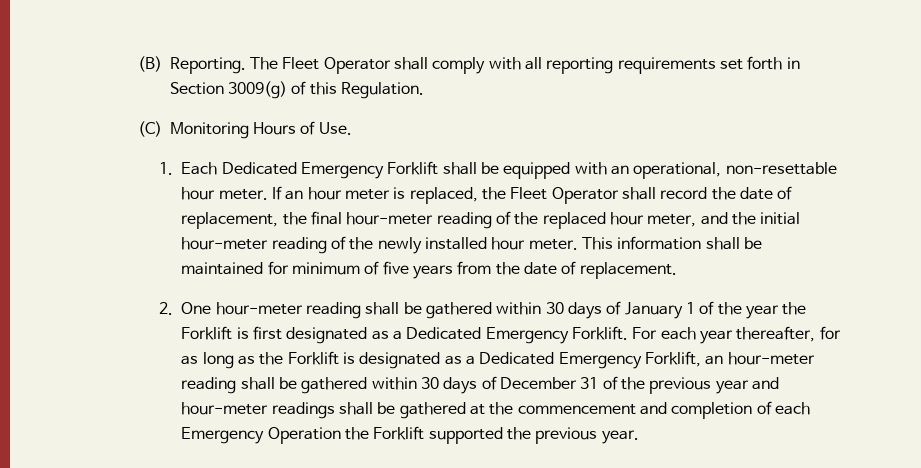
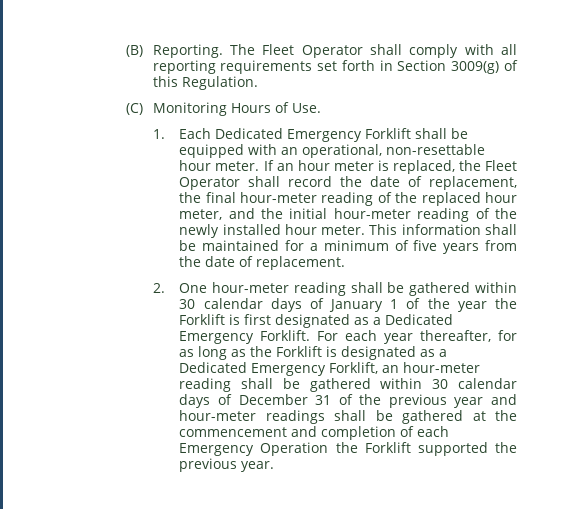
- This information shall be maintained for minimum of five years from the date of replacement.
+ This information shall be maintained for a minimum of five years from the date of replacement.
- 2. One hour-meter reading shall be gathered within 30 days of January 1 of the year the Forklift is first designated as a Dedicated Emergency Forklift.
+ 2. One hour-meter reading shall be gathered within 30 calendar days of January 1 of the year the Forklift is first designated as a Dedicated Emergency Forklift.
- For each year thereafter, for as long as the Forklift is designated as a Dedicated Emergency Forklift, an hour-meter reading shall be gathered within 30 days of December 31 of the previous year and hour-meter readings shall be gathered at the commencement and completion of each Emergency Operation the Forklift supported the previous year.
+ For each year thereafter, for as long as the Forklift is designated as a Dedicated Emergency Forklift, an hour-meter reading shall be gathered within 30 calendar days of December 31 of the previous year and hour-meter readings shall be gathered at the commencement and completion of each Emergency Operation the Forklift supported the previous year.

